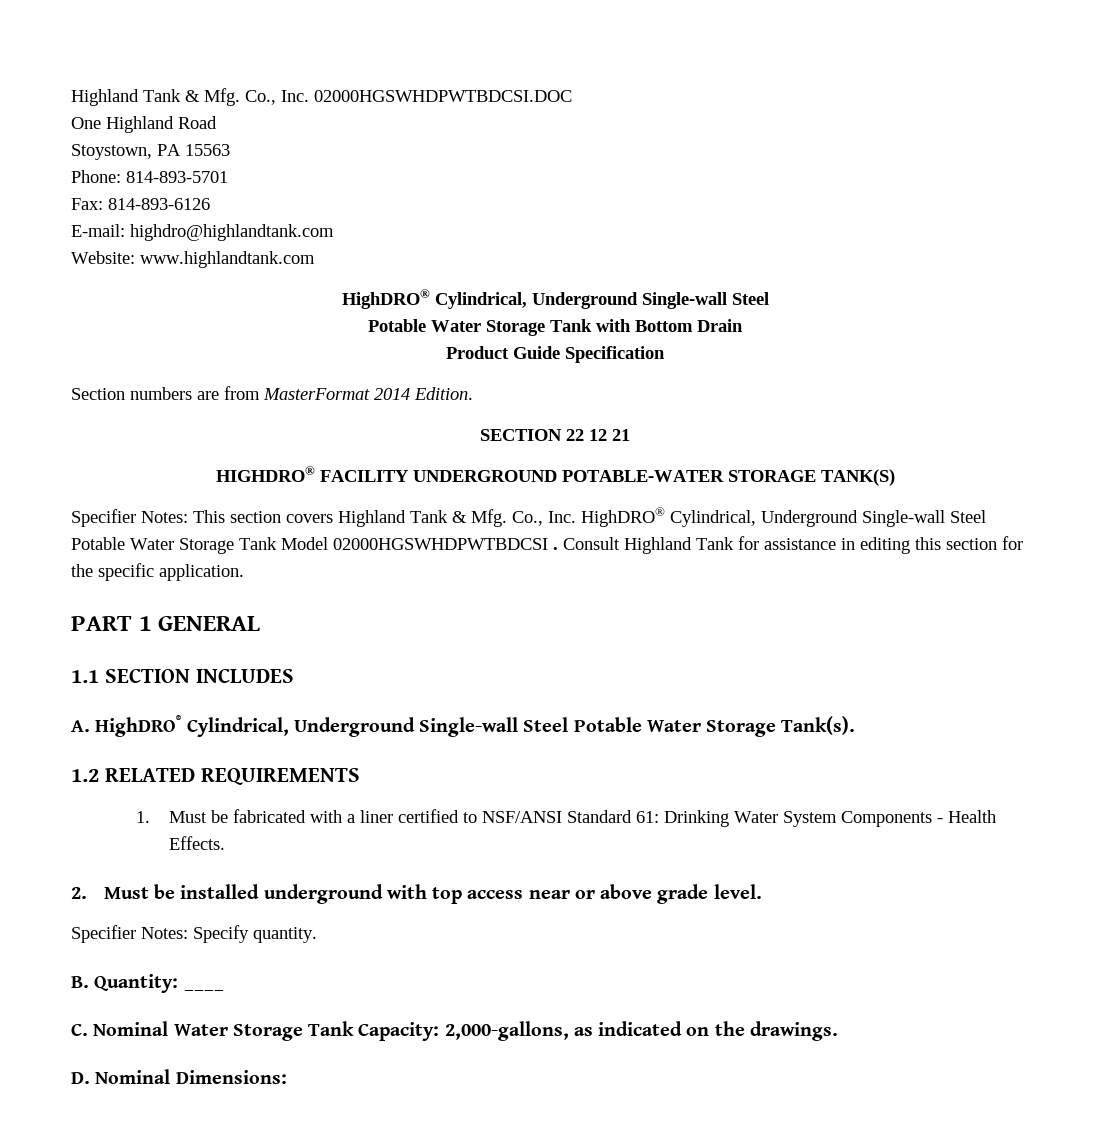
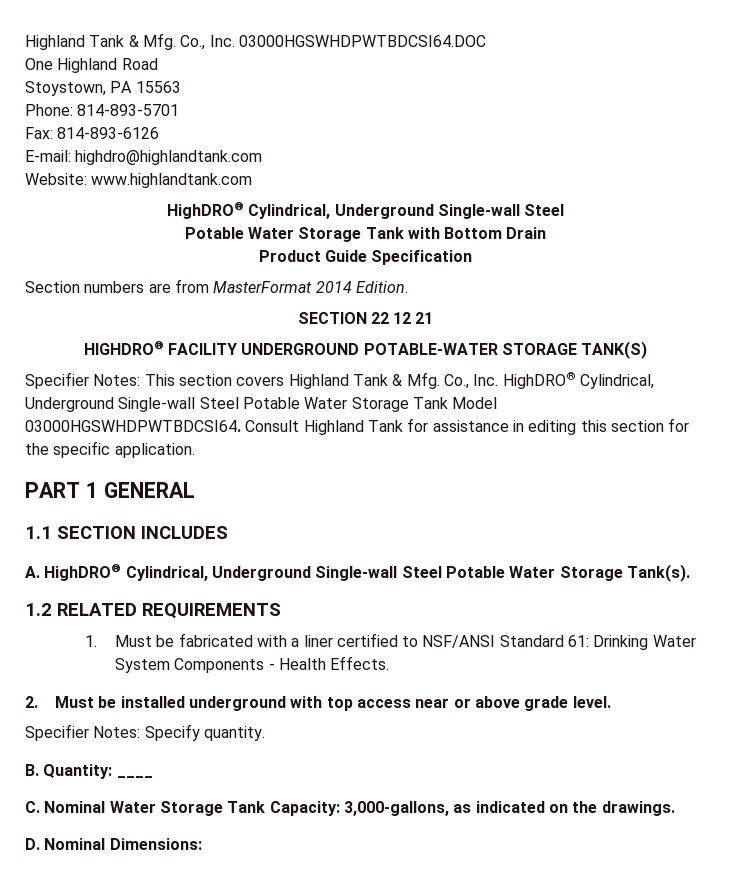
- Highland Tank & Mfg. Co., Inc. 02000HGSWHDPWTBDCSI.DOC
+ Highland Tank & Mfg. Co., Inc. 03000HGSWHDPWTBDCSI64.DOC
- Specifier Notes: This section covers Highland Tank & Mfg. Co., Inc. HighDRO® Cylindrical, Underground Single-wall Steel Potable Water Storage Tank Model 02000HGSWHDPWTBDCSI .
+ Specifier Notes: This section covers Highland Tank & Mfg. Co., Inc. HighDRO® Cylindrical, Underground Single-wall Steel Potable Water Storage Tank Model 03000HGSWHDPWTBDCSI64.
- C. Nominal Water Storage Tank Capacity: 2,000-gallons, as indicated on the drawings.
+ C. Nominal Water Storage Tank Capacity: 3,000-gallons, as indicated on the drawings.

